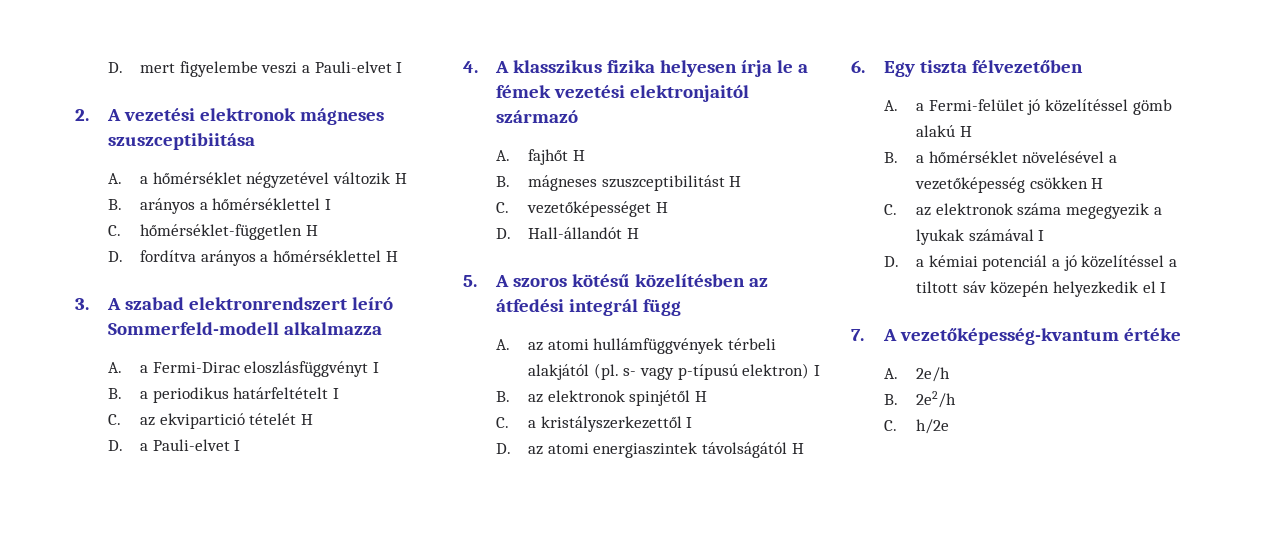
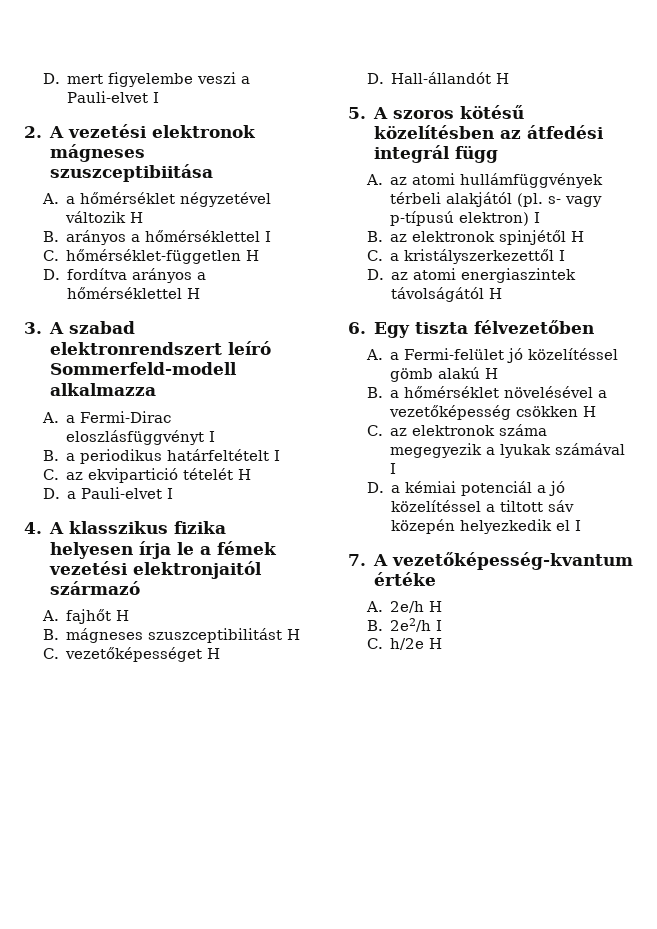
- A. 2e/h
+ A. 2e/h H
- B. 2e2/h
+ B. 2e2/h I
- C. h/2e
+ C. h/2e H

